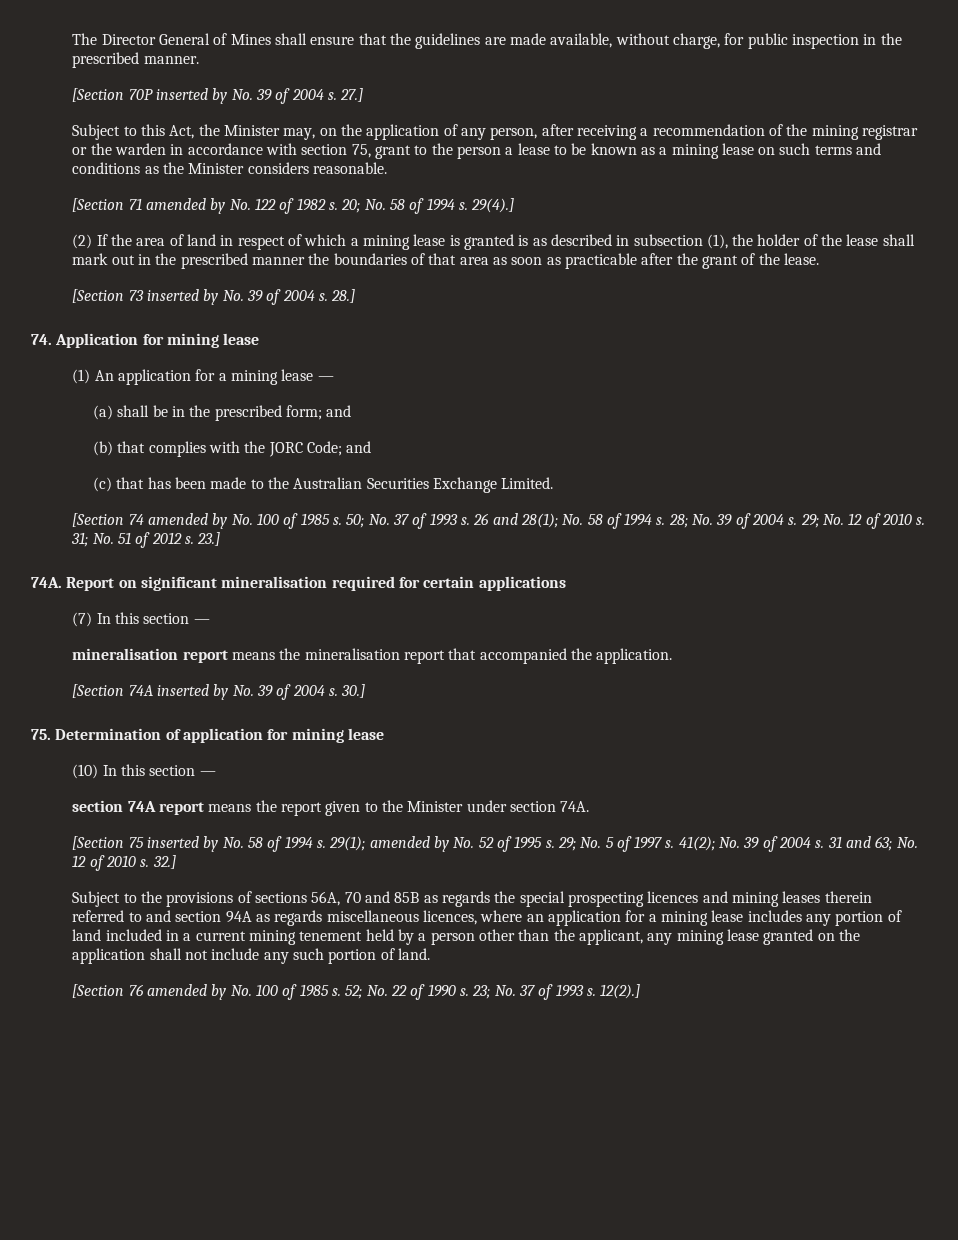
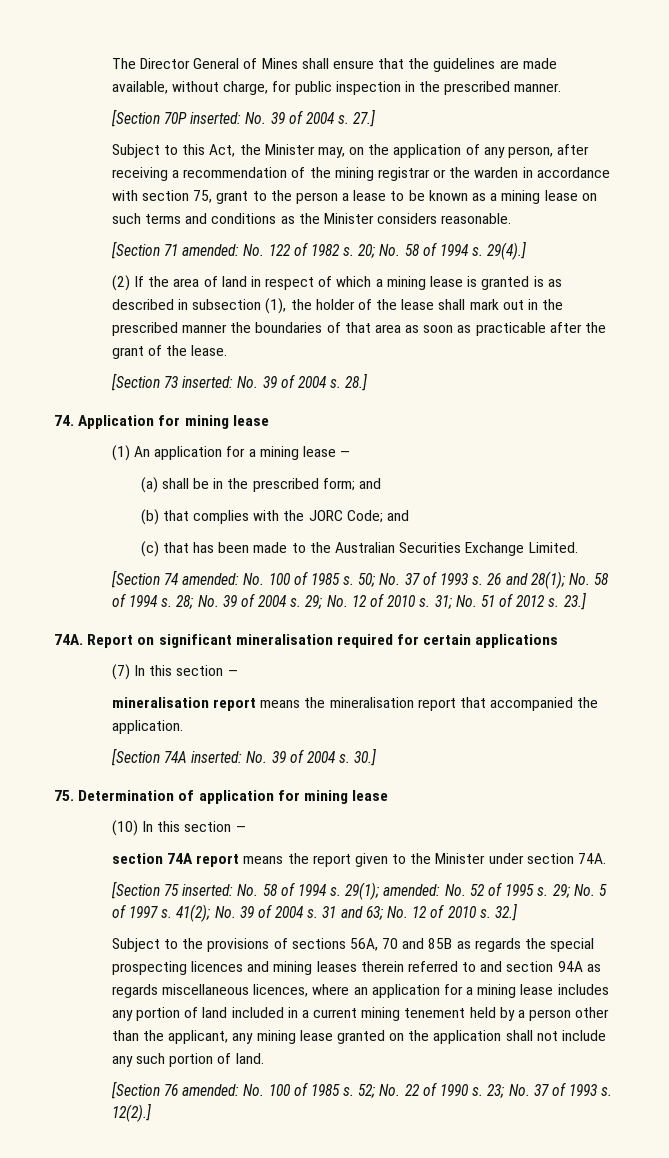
- [Section 70P inserted by No. 39 of 2004 s.
+ [Section 70P inserted: No. 39 of 2004 s.
- [Section 71 amended by No. 122 of 1982 s.
+ [Section 71 amended: No. 122 of 1982 s.
- [Section 73 inserted by No. 39 of 2004 s.
+ [Section 73 inserted: No. 39 of 2004 s.
- [Section 74 amended by No. 100 of 1985 s.
+ [Section 74 amended: No. 100 of 1985 s.
- [Section 74A inserted by No. 39 of 2004 s.
+ [Section 74A inserted: No. 39 of 2004 s.
- [Section 75 inserted by No. 58 of 1994 s.
+ [Section 75 inserted: No. 58 of 1994 s.
- 29(1); amended by No. 52 of 1995 s.
+ 29(1); amended: No. 52 of 1995 s.
- [Section 76 amended by No. 100 of 1985 s.
+ [Section 76 amended: No. 100 of 1985 s.

